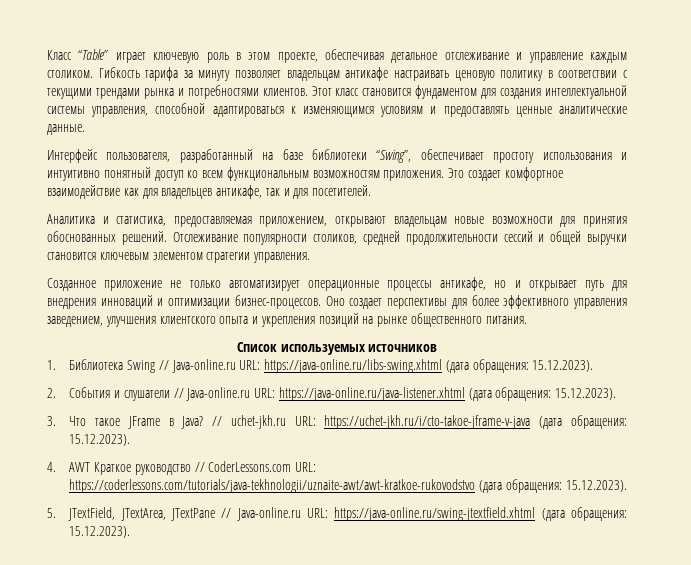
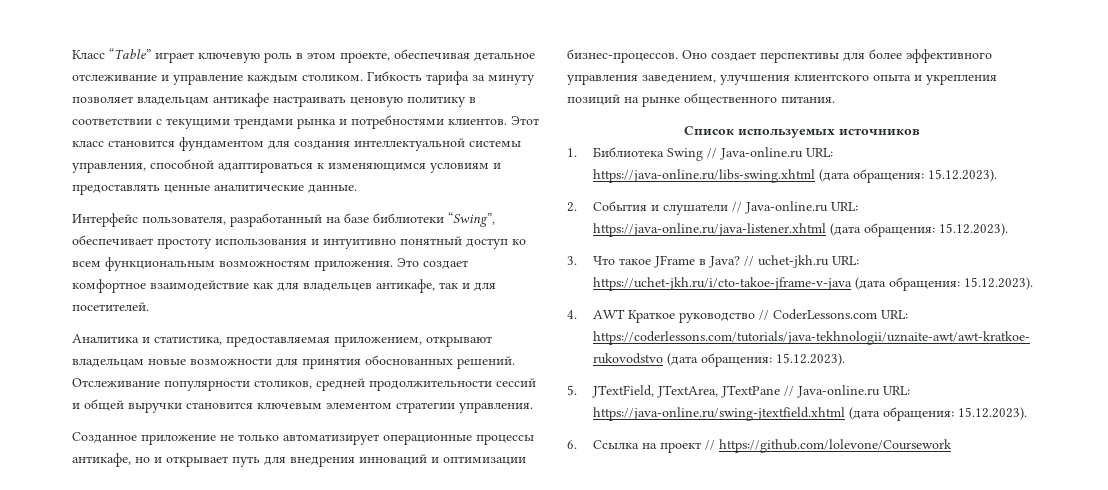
+ 6. Ссылка на проект // https://github.com/lolevone/Coursework

